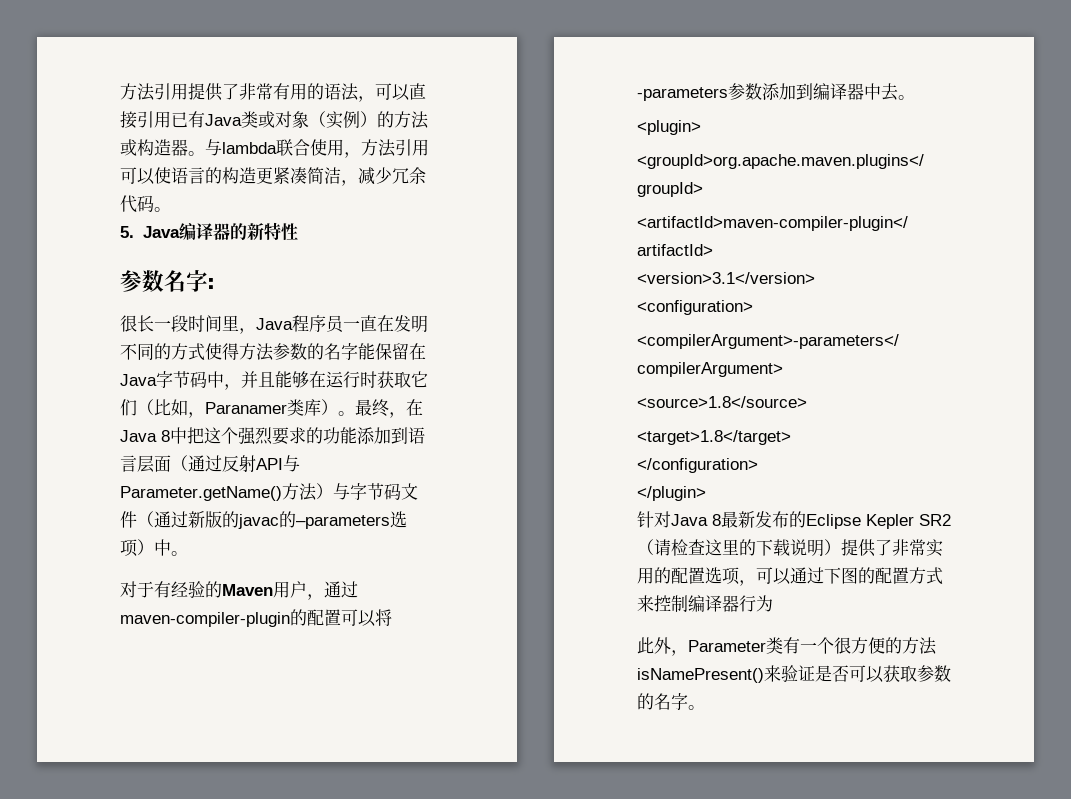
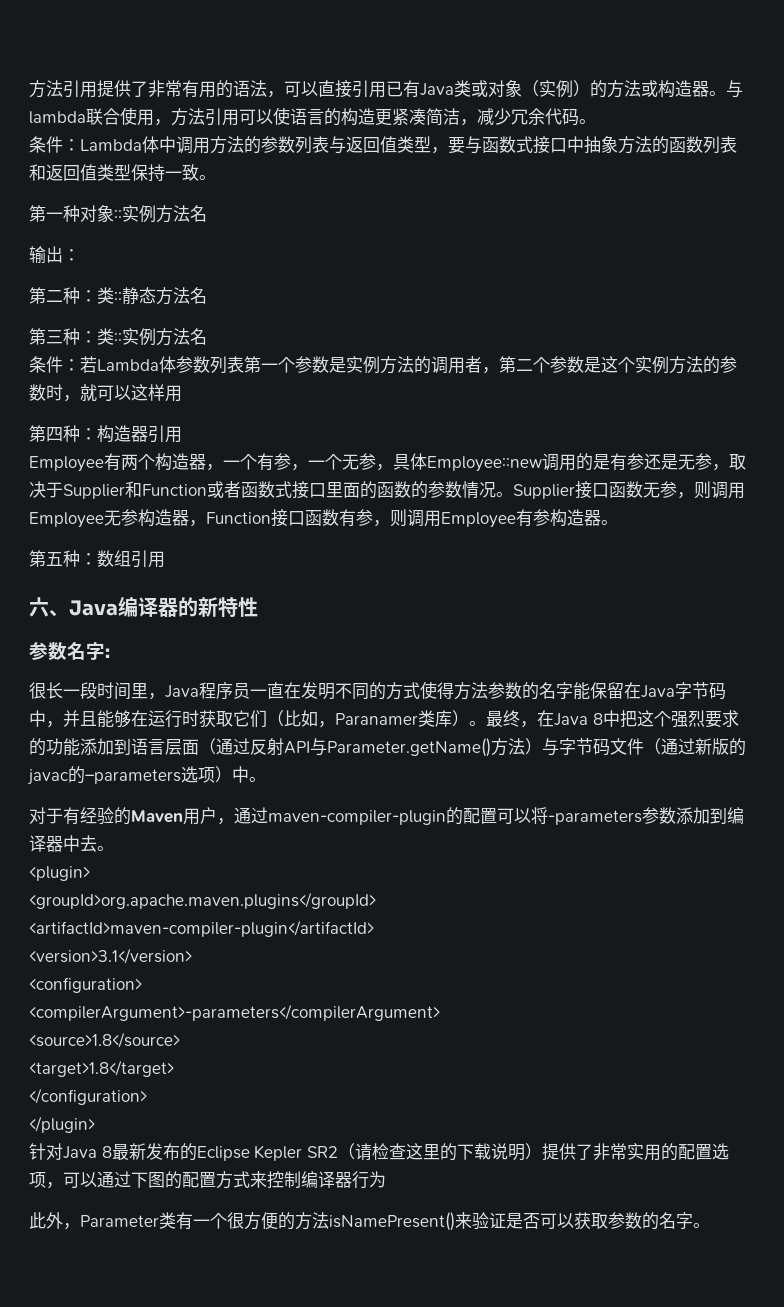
- 5. Java编译器的新特性
+ 条件：Lambda体中调用方法的参数列表与返回值类型，要与函数式接口中抽象方法的函数列表和返回值类型保持一致。
+ 第一种对象::实例方法名
+ 输出：
+ 第二种：类::静态方法名
+ 第三种：类::实例方法名
+ 条件：若Lambda体参数列表第一个参数是实例方法的调用者，第二个参数是这个实例方法的参数时，就可以这样用
+ 第四种：构造器引用
+ Employee有两个构造器，一个有参，一个无参，具体Employee::new调用的是有参还是无参，取决于Supplier和Function或者函数式接口里面的函数的参数情况。Supplier接口函数无参，则调用Employee无参构造器，Function接口函数有参，则调用Employee有参构造器。
+ 第五种：数组引用
+ 六、Java编译器的新特性

